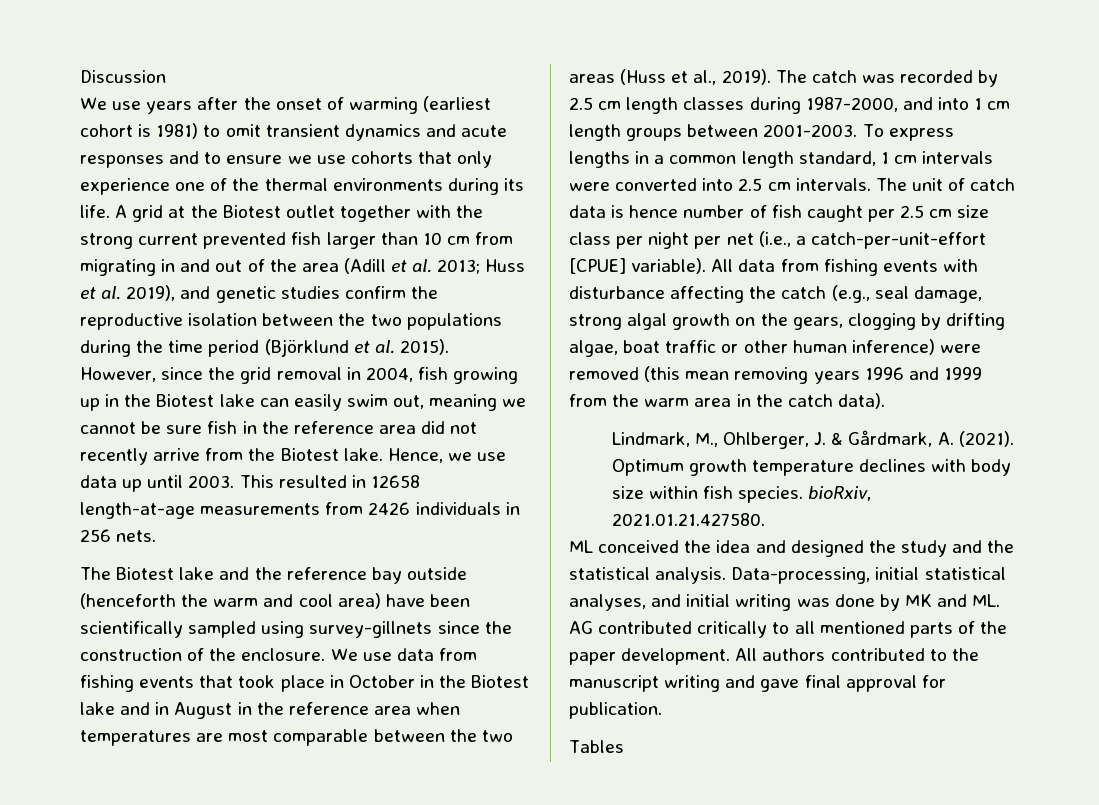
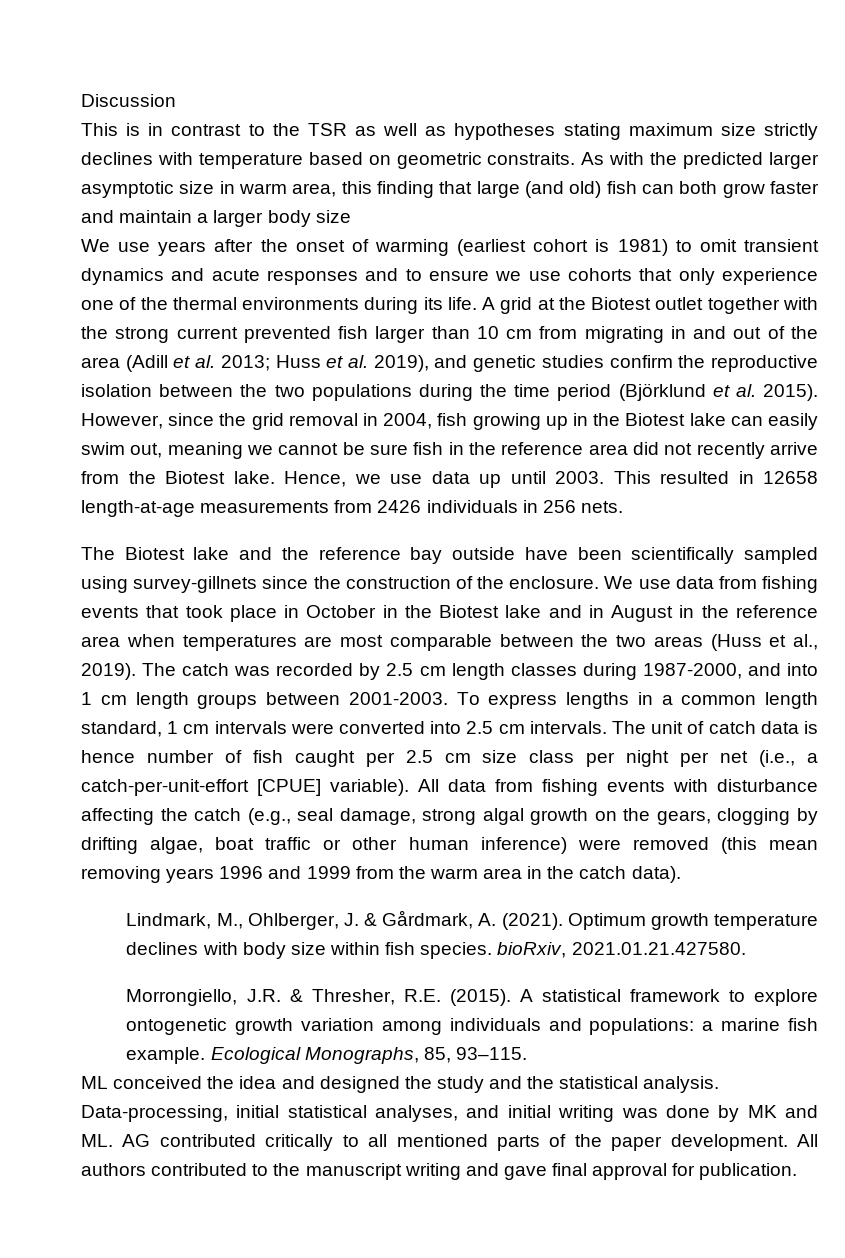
+ This is in contrast to the TSR as well as hypotheses stating maximum size strictly declines with temperature based on geometric constraits. As with the predicted larger asymptotic size in warm area, this finding that large (and old) fish can both grow faster and maintain a larger body size
- The Biotest lake and the reference bay outside (henceforth the warm and cool area) have been scientifically sampled using survey-gillnets since the construction of the enclosure.
+ The Biotest lake and the reference bay outside have been scientifically sampled using survey-gillnets since the construction of the enclosure.
+ Morrongiello, J.R. & Thresher, R.E. (2015). A statistical framework to explore ontogenetic growth variation among individuals and populations: a marine fish example. Ecological Monographs, 85, 93–115.
- Tables

